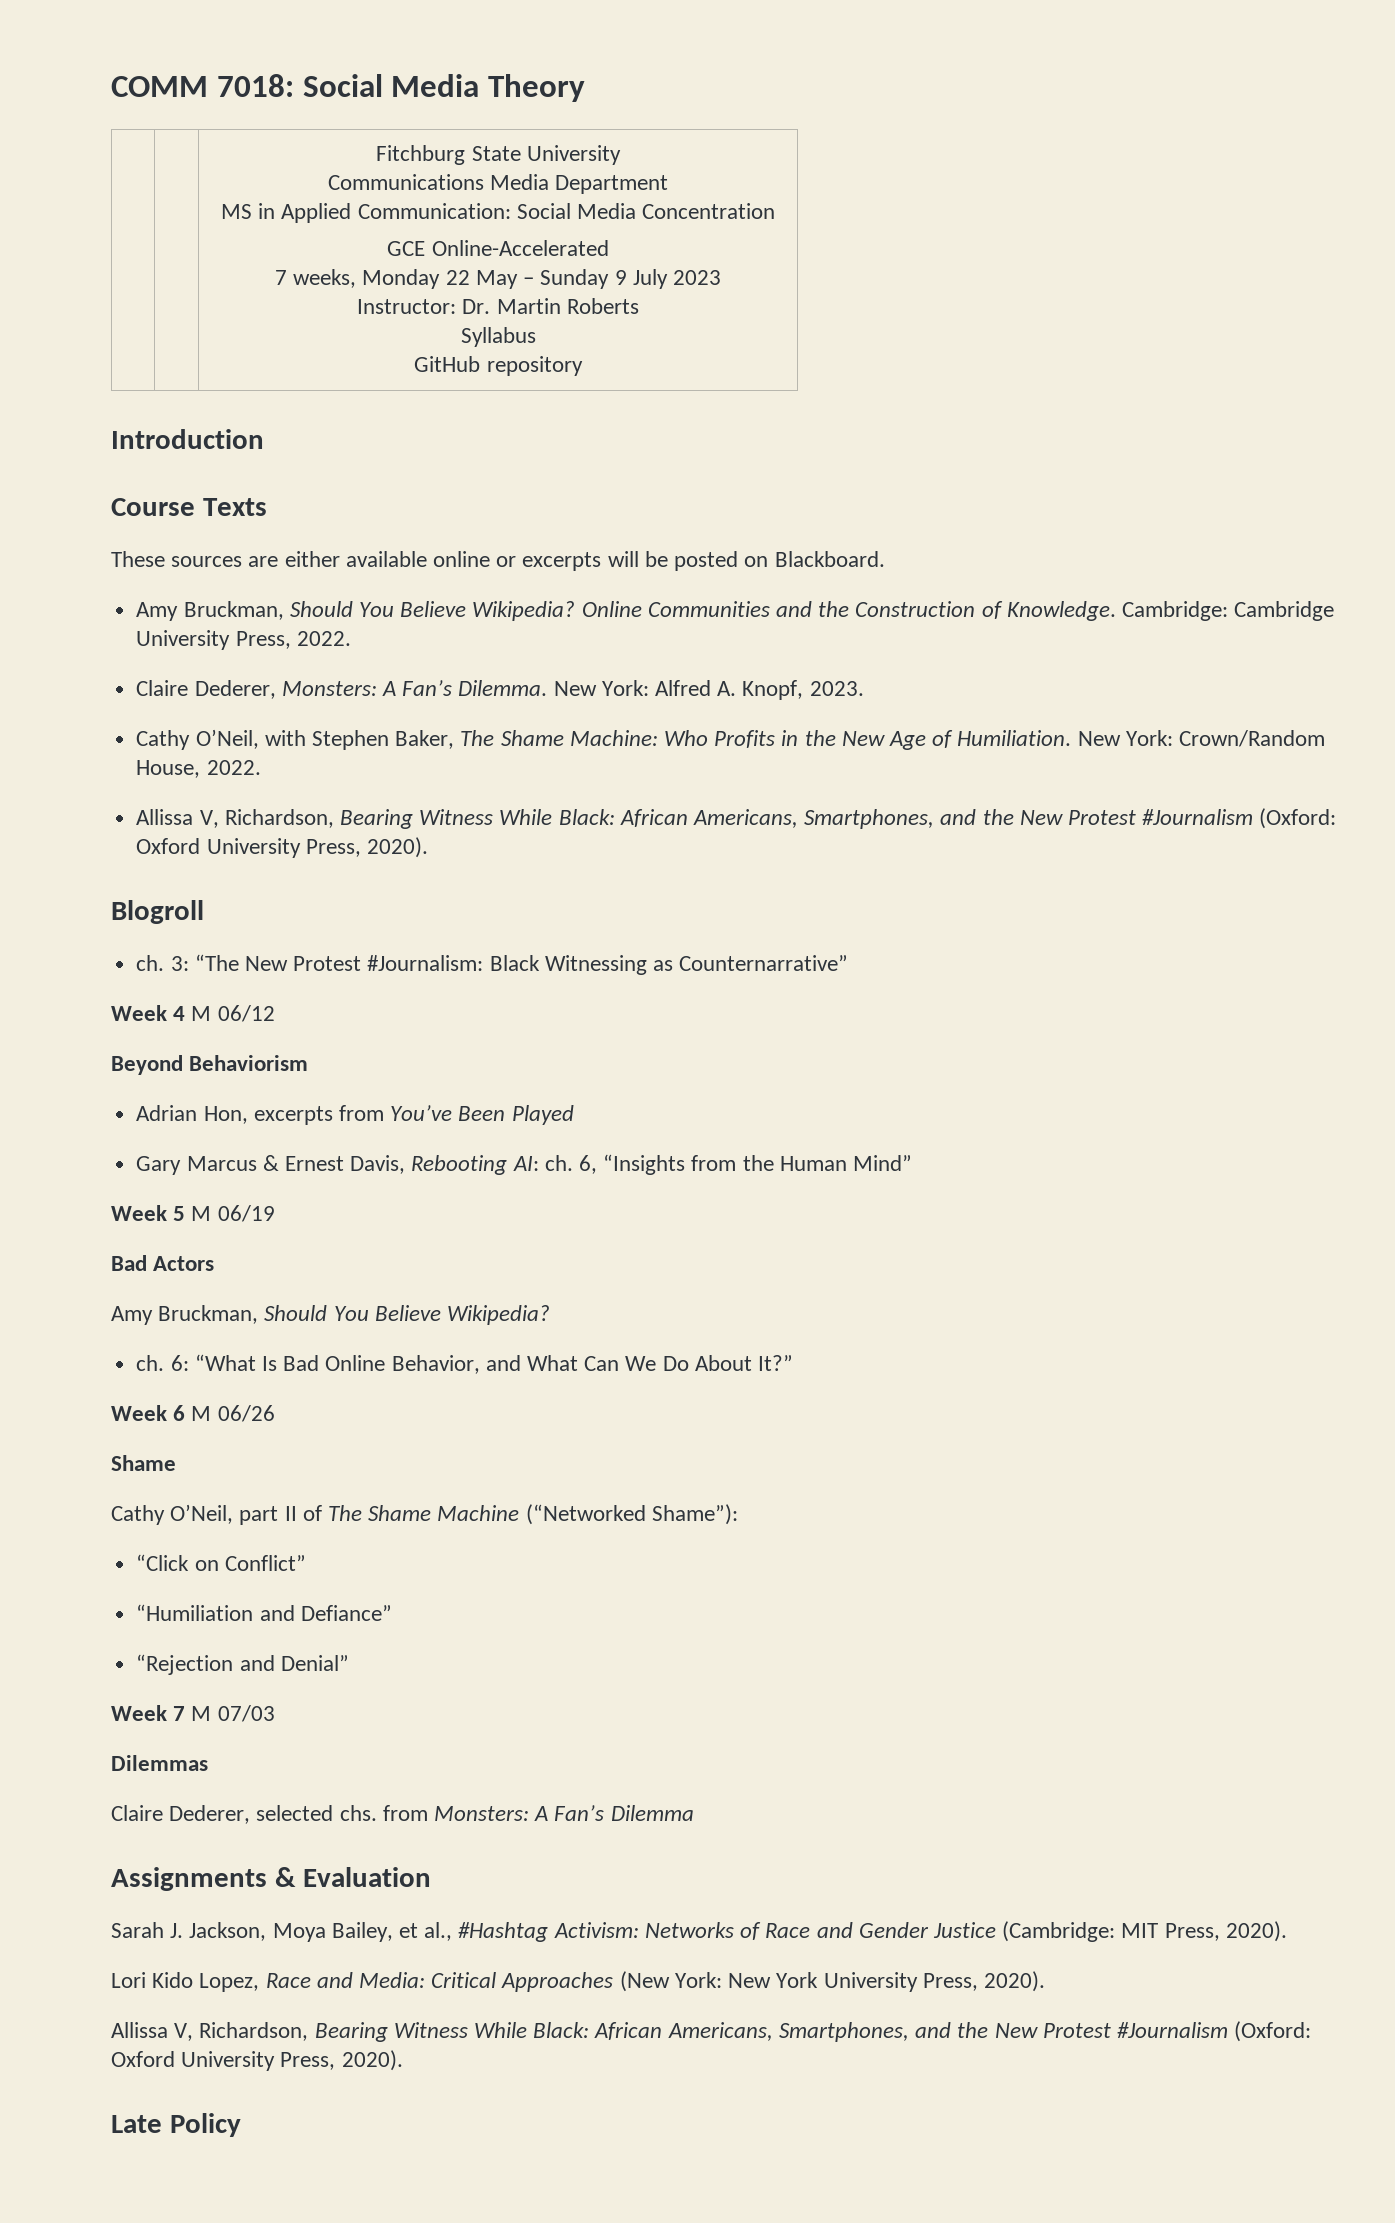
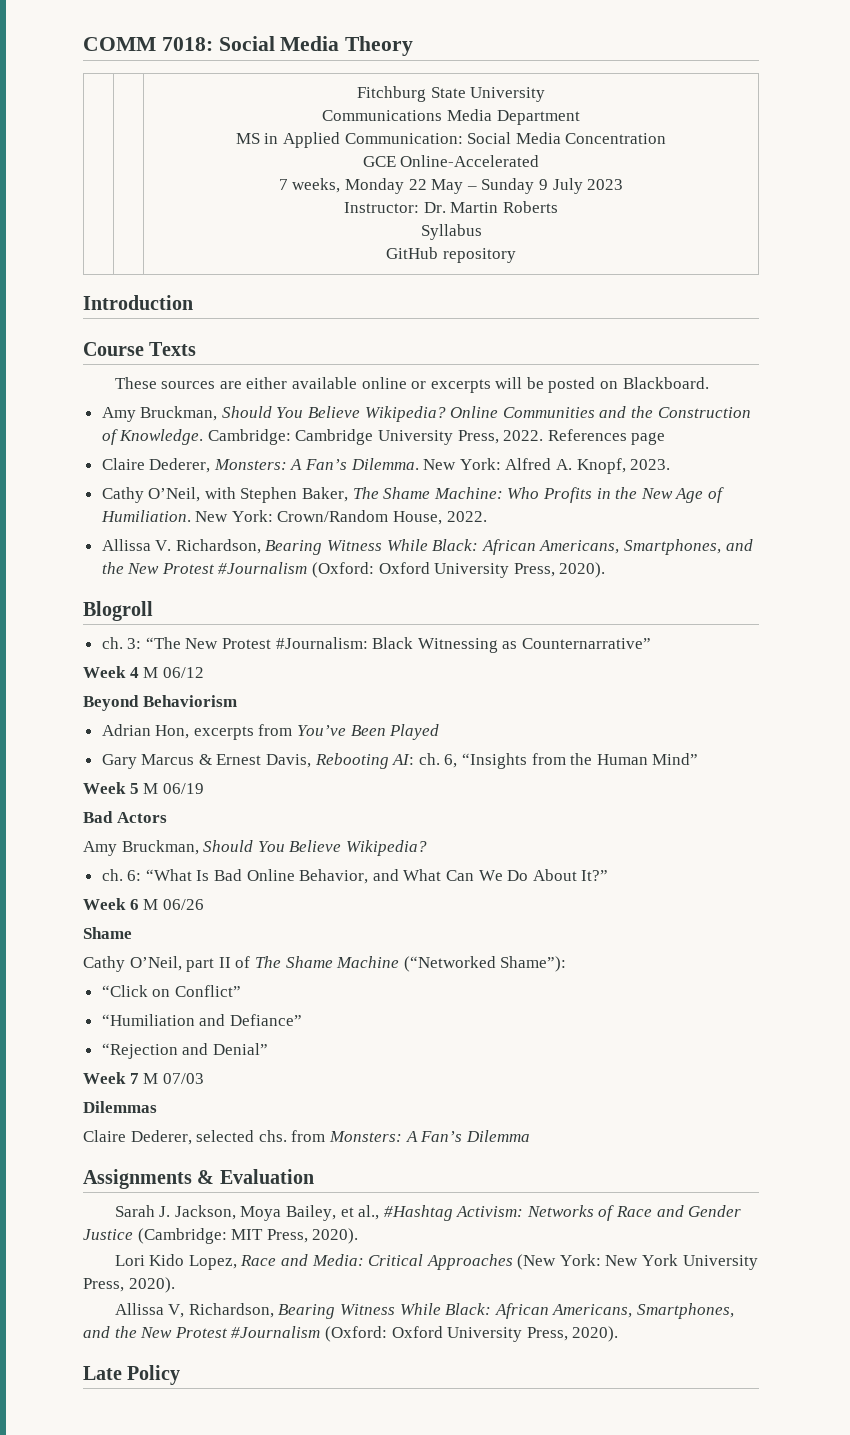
+ References page
  New York: Crown/Random House, 2022.
- Allissa V, Richardson, Bearing Witness While Black: African Americans, Smartphones, and the New Protest #Journalism (Oxford: Oxford University Press, 2020).
+ Allissa V. Richardson, Bearing Witness While Black: African Americans, Smartphones, and the New Protest #Journalism (Oxford: Oxford University Press, 2020).

